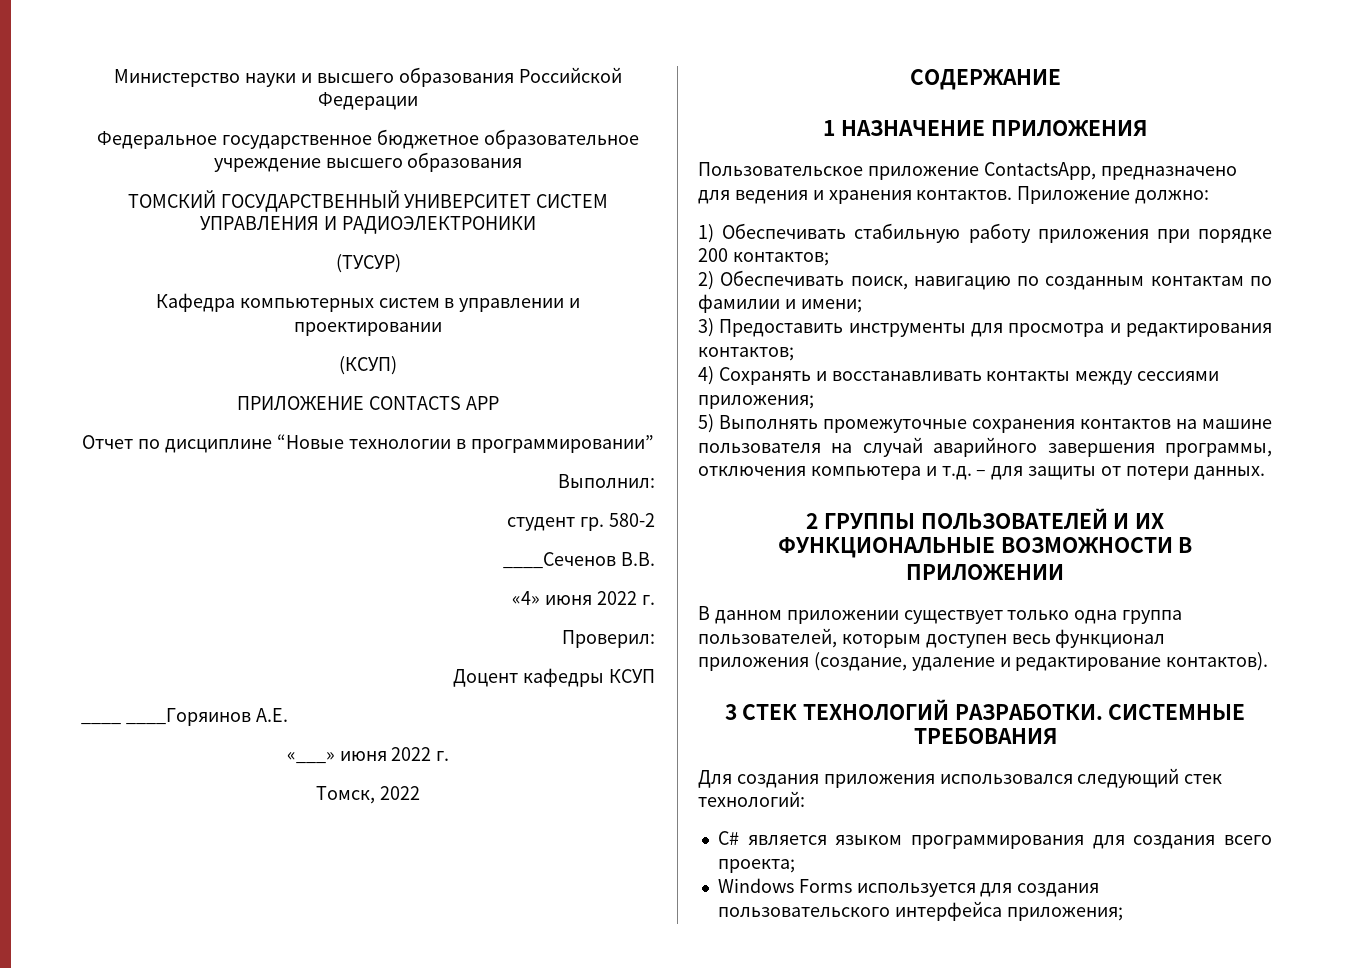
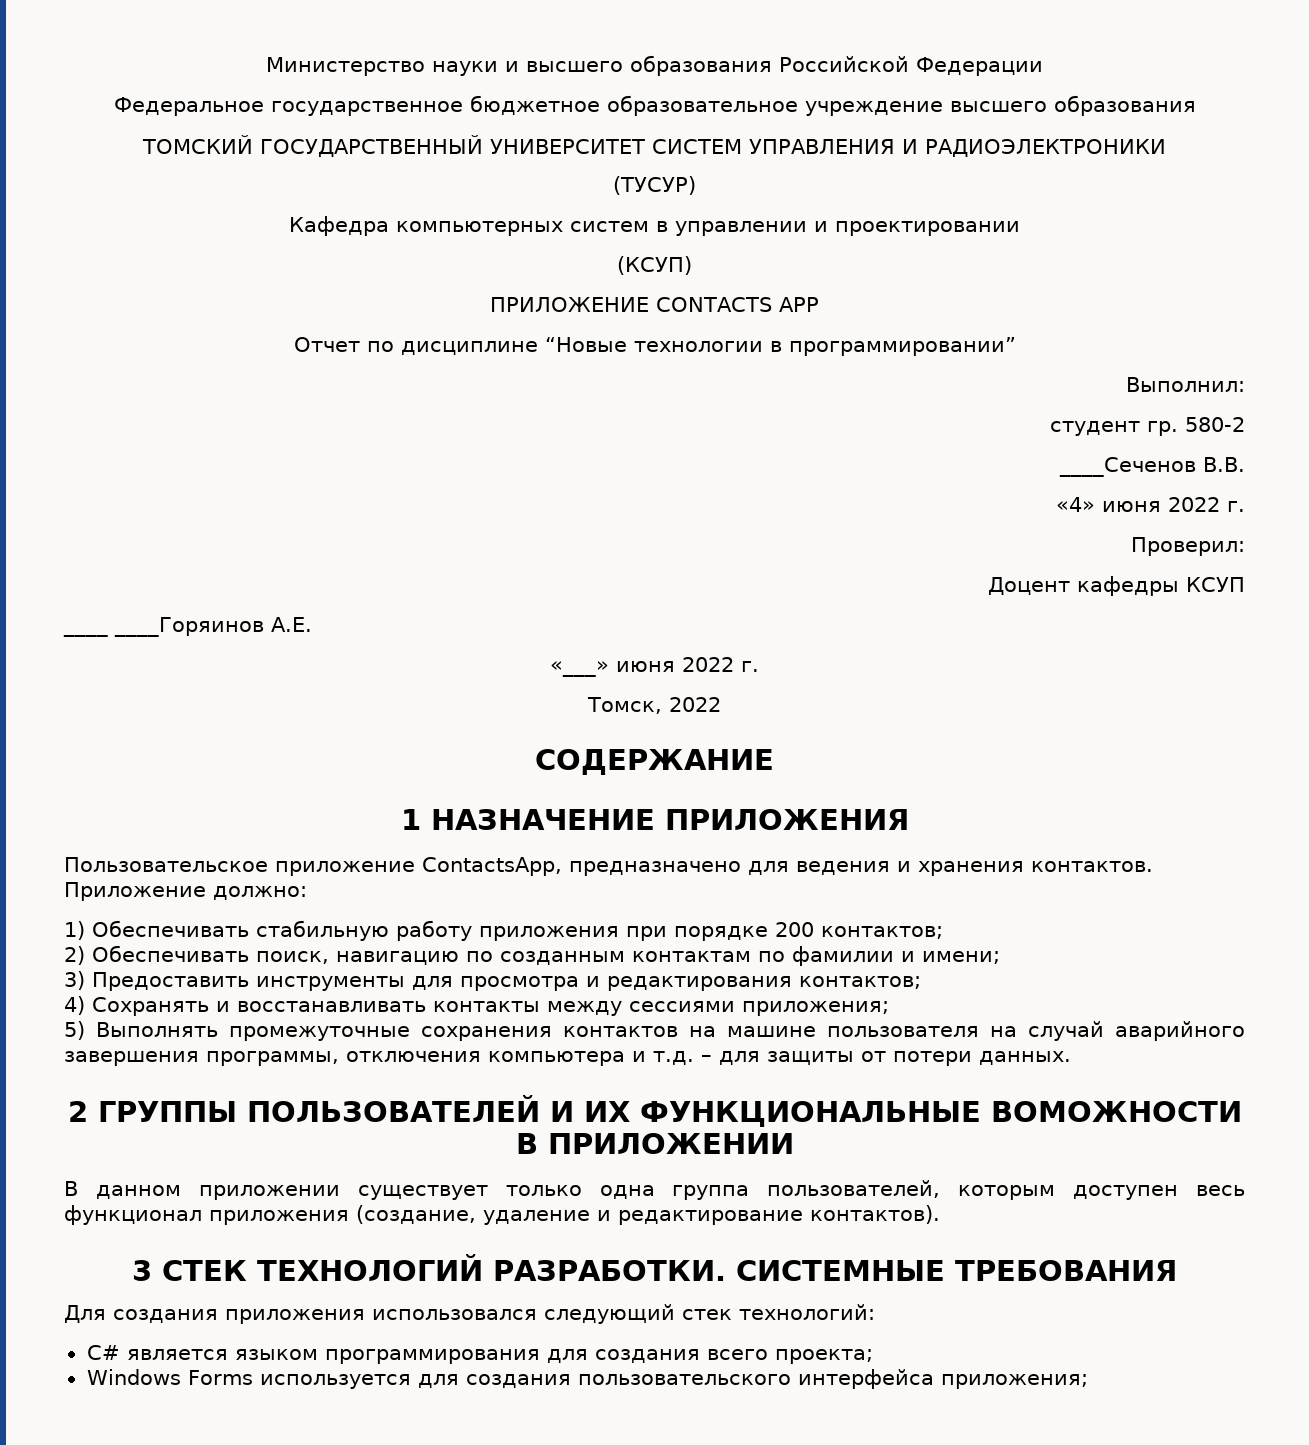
- 2 ГРУППЫ ПОЛЬЗОВАТЕЛЕЙ И ИХ ФУНКЦИОНАЛЬНЫЕ ВОЗМОЖНОСТИ В ПРИЛОЖЕНИИ
+ 2 ГРУППЫ ПОЛЬЗОВАТЕЛЕЙ И ИХ ФУНКЦИОНАЛЬНЫЕ ВОМОЖНОСТИ В ПРИЛОЖЕНИИ

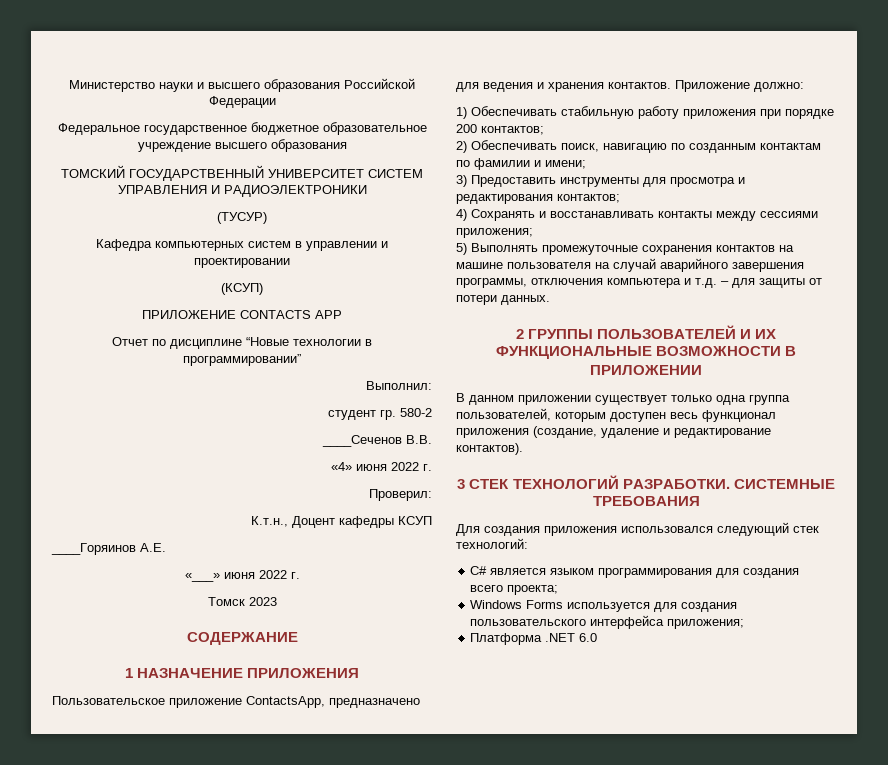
- Доцент кафедры КСУП
+ К.т.н., Доцент кафедры КСУП
- ____ ____Горяинов А.Е.
+ ____Горяинов А.Е.
- Томск, 2022
+ Томск 2023
- 2 ГРУППЫ ПОЛЬЗОВАТЕЛЕЙ И ИХ ФУНКЦИОНАЛЬНЫЕ ВОМОЖНОСТИ В ПРИЛОЖЕНИИ
+ 2 ГРУППЫ ПОЛЬЗОВАТЕЛЕЙ И ИХ ФУНКЦИОНАЛЬНЫЕ ВОЗМОЖНОСТИ В ПРИЛОЖЕНИИ
+ Платформа .NET 6.0

